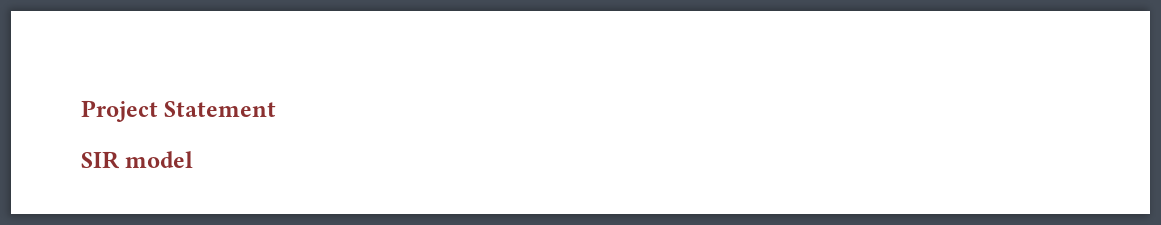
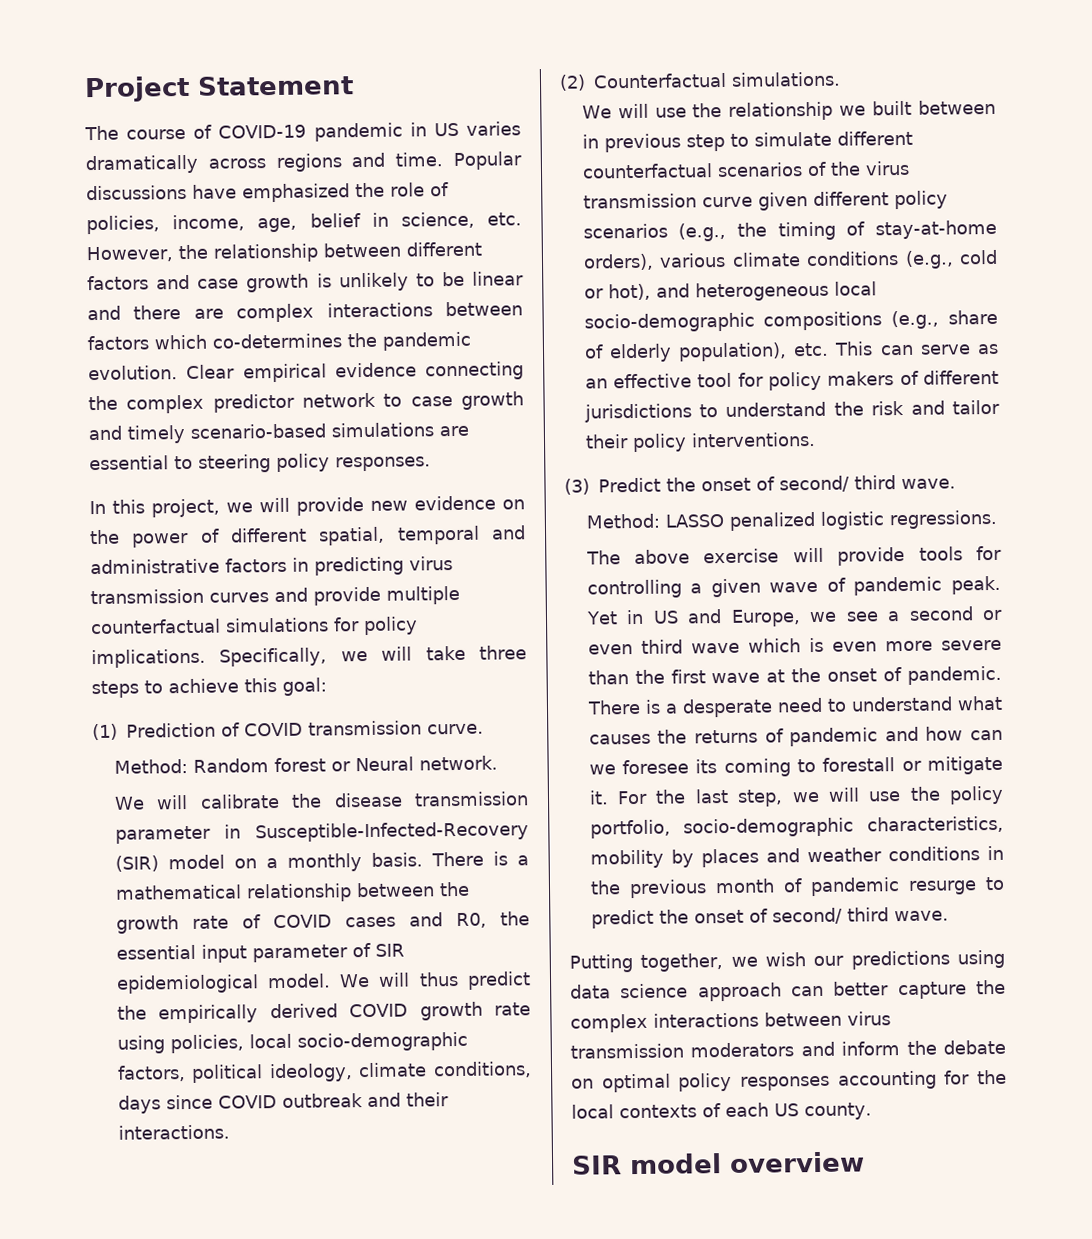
+ The course of COVID-19 pandemic in US varies dramatically across regions and time. Popular discussions have emphasized the role of policies, income, age, belief in science, etc. However, the relationship between different factors and case growth is unlikely to be linear and there are complex interactions between factors which co-determines the pandemic evolution. Clear empirical evidence connecting the complex predictor network to case growth and timely scenario-based simulations are essential to steering policy responses.
+ In this project, we will provide new evidence on the power of different spatial, temporal and administrative factors in predicting virus transmission curves and provide multiple counterfactual simulations for policy implications. Specifically, we will take three steps to achieve this goal:
+ (1) Prediction of COVID transmission curve.
+ Method: Random forest or Neural network.
+ We will calibrate the disease transmission parameter in Susceptible-Infected-Recovery (SIR) model on a monthly basis. There is a mathematical relationship between the growth rate of COVID cases and R0, the essential input parameter of SIR epidemiological model. We will thus predict the empirically derived COVID growth rate using policies, local socio-demographic factors, political ideology, climate conditions, days since COVID outbreak and their interactions.
+ (2) Counterfactual simulations.
+ We will use the relationship we built between in previous step to simulate different counterfactual scenarios of the virus transmission curve given different policy scenarios (e.g., the timing of stay-at-home orders), various climate conditions (e.g., cold or hot), and heterogeneous local socio-demographic compositions (e.g., share of elderly population), etc. This can serve as an effective tool for policy makers of different jurisdictions to understand the risk and tailor their policy interventions.
+ (3) Predict the onset of second/ third wave.
+ Method: LASSO penalized logistic regressions.
+ The above exercise will provide tools for controlling a given wave of pandemic peak. Yet in US and Europe, we see a second or even third wave which is even more severe than the first wave at the onset of pandemic. There is a desperate need to understand what causes the returns of pandemic and how can we foresee its coming to forestall or mitigate it. For the last step, we will use the policy portfolio, socio-demographic characteristics, mobility by places and weather conditions in the previous month of pandemic resurge to predict the onset of second/ third wave.
+ Putting together, we wish our predictions using data science approach can better capture the complex interactions between virus transmission moderators and inform the debate on optimal policy responses accounting for the local contexts of each US county.
- SIR model
+ SIR model overview

